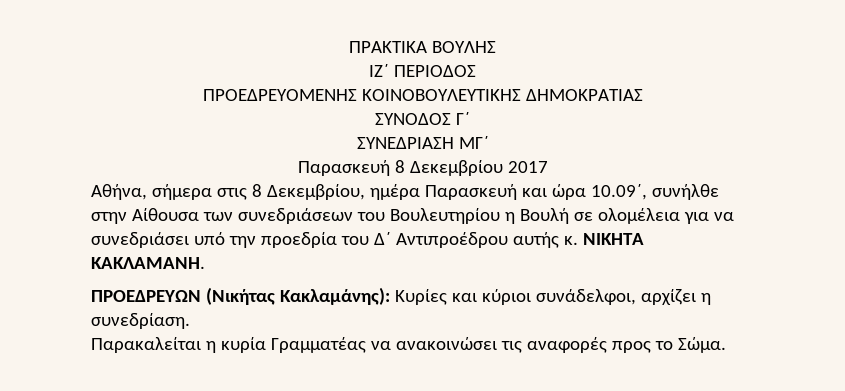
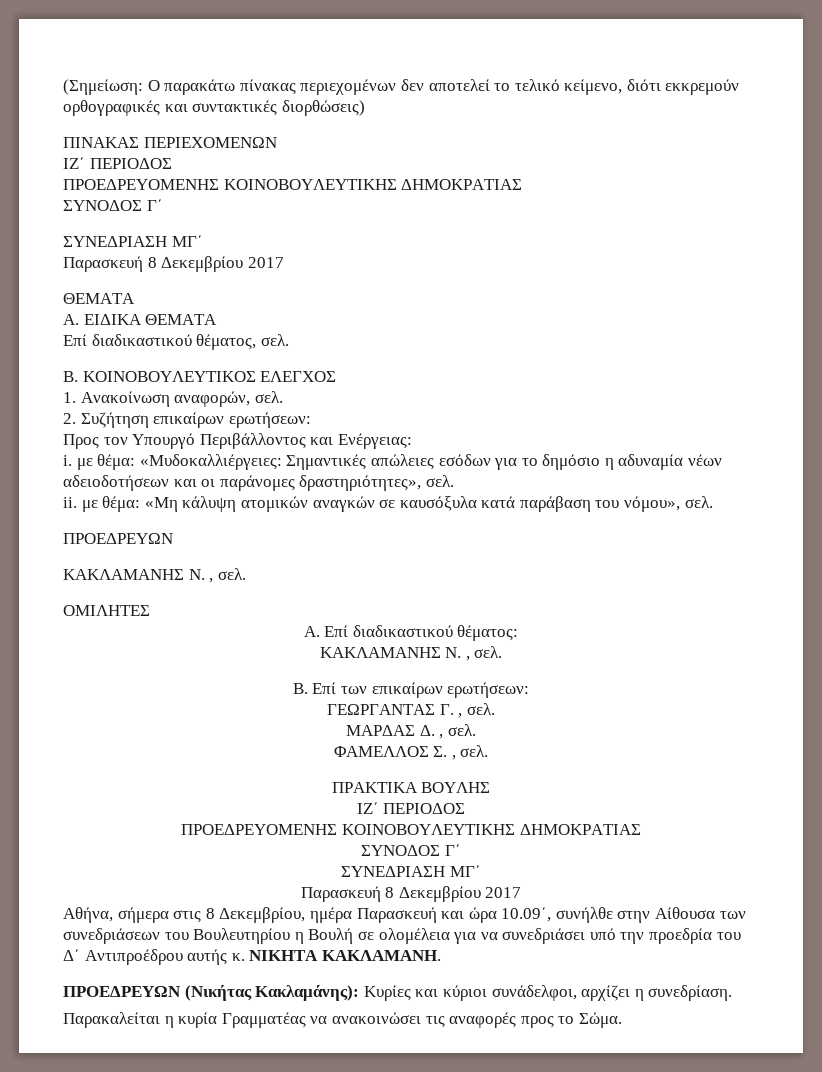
+ (Σημείωση: Ο παρακάτω πίνακας περιεχομένων δεν αποτελεί το τελικό κείμενο, διότι εκκρεμούν ορθογραφικές και συντακτικές διορθώσεις)
+ ΠΙΝΑΚΑΣ ΠΕΡΙΕΧΟΜΕΝΩΝ
+ ΙΖ΄ ΠΕΡΙΟΔΟΣ
+ ΠΡΟΕΔΡΕΥΟΜΕΝΗΣ ΚΟΙΝΟΒΟΥΛΕΥΤΙΚΗΣ ΔΗΜΟΚΡΑΤΙΑΣ
+ ΣΥΝΟΔΟΣ Γ΄
+ ΣΥΝΕΔΡΙΑΣΗ ΜΓ΄
+ Παρασκευή 8 Δεκεμβρίου 2017
+ ΘΕΜΑΤΑ
+ Α. ΕΙΔΙΚΑ ΘΕΜΑΤΑ
+ Επί διαδικαστικού θέματος, σελ.
+ Β. ΚΟΙΝΟΒΟΥΛΕΥΤΙΚΟΣ ΕΛΕΓΧΟΣ
+ 1. Ανακοίνωση αναφορών, σελ.
+ 2. Συζήτηση επικαίρων ερωτήσεων:
+ Προς τον Υπουργό Περιβάλλοντος και Ενέργειας:
+ i. με θέμα: «Μυδοκαλλιέργειες: Σημαντικές απώλειες εσόδων για το δημόσιο η αδυναμία νέων αδειοδοτήσεων και οι παράνομες δραστηριότητες», σελ.
+ ii. με θέμα: «Μη κάλυψη ατομικών αναγκών σε καυσόξυλα κατά παράβαση του νόμου», σελ.
+ ΠΡΟΕΔΡΕΥΩΝ
+ ΚΑΚΛΑΜΑΝΗΣ Ν. , σελ.
+ ΟΜΙΛΗΤΕΣ
+ Α. Επί διαδικαστικού θέματος:
+ ΚΑΚΛΑΜΑΝΗΣ Ν. , σελ.
+ Β. Επί των επικαίρων ερωτήσεων:
+ ΓΕΩΡΓΑΝΤΑΣ Γ. , σελ.
+ ΜΑΡΔΑΣ Δ. , σελ.
+ ΦΑΜΕΛΛΟΣ Σ. , σελ.

